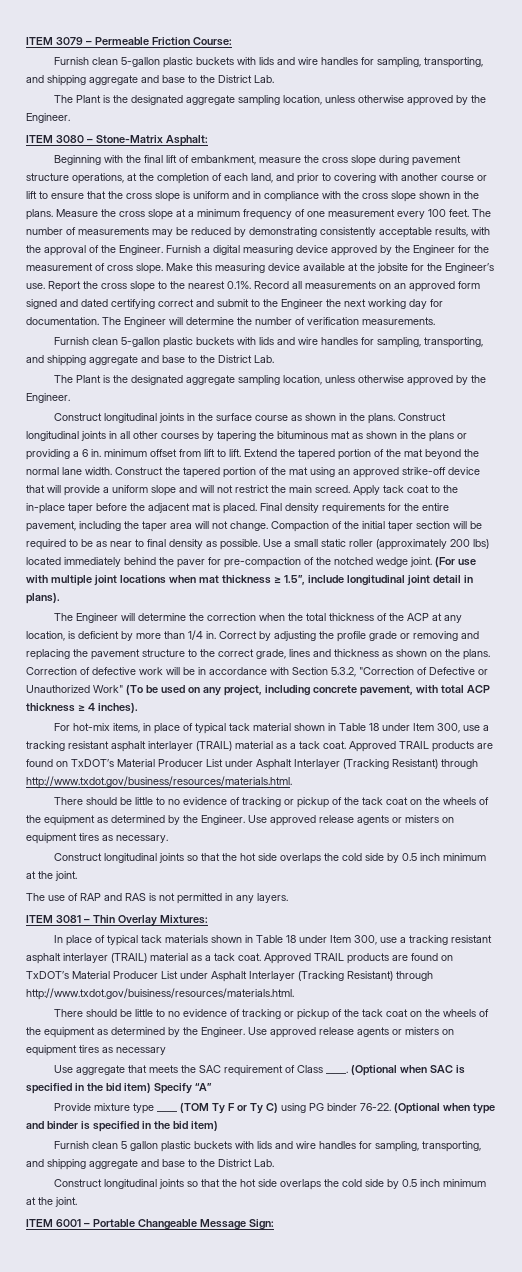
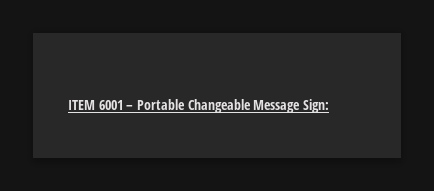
- ITEM 3079 – Permeable Friction Course:
- Furnish clean 5-gallon plastic buckets with lids and wire handles for sampling, transporting, and shipping aggregate and base to the District Lab.
- The Plant is the designated aggregate sampling location, unless otherwise approved by the Engineer.
- ITEM 3080 – Stone-Matrix Asphalt:
- Beginning with the final lift of embankment, measure the cross slope during pavement structure operations, at the completion of each land, and prior to covering with another course or lift to ensure that the cross slope is uniform and in compliance with the cross slope shown in the plans. Measure the cross slope at a minimum frequency of one measurement every 100 feet. The number of measurements may be reduced by demonstrating consistently acceptable results, with the approval of the Engineer. Furnish a digital measuring device approved by the Engineer for the measurement of cross slope. Make this measuring device available at the jobsite for the Engineer’s use. Report the cross slope to the nearest 0.1%. Record all measurements on an approved form signed and dated certifying correct and submit to the Engineer the next working day for documentation. The Engineer will determine the number of verification measurements.
- Furnish clean 5-gallon plastic buckets with lids and wire handles for sampling, transporting, and shipping aggregate and base to the District Lab.
- The Plant is the designated aggregate sampling location, unless otherwise approved by the Engineer.
- Construct longitudinal joints in the surface course as shown in the plans. Construct longitudinal joints in all other courses by tapering the bituminous mat as shown in the plans or providing a 6 in. minimum offset from lift to lift. Extend the tapered portion of the mat beyond the normal lane width. Construct the tapered portion of the mat using an approved strike-off device that will provide a uniform slope and will not restrict the main screed. Apply tack coat to the in-place taper before the adjacent mat is placed. Final density requirements for the entire pavement, including the taper area will not change. Compaction of the initial taper section will be required to be as near to final density as possible. Use a small static roller (approximately 200 lbs) located immediately behind the paver for pre-compaction of the notched wedge joint. (For use with multiple joint locations when mat thickness ≥ 1.5”, include longitudinal joint detail in plans).
- The Engineer will determine the correction when the total thickness of the ACP at any location, is deficient by more than 1/4 in. Correct by adjusting the profile grade or removing and replacing the pavement structure to the correct grade, lines and thickness as shown on the plans. Correction of defective work will be in accordance with Section 5.3.2, "Correction of Defective or Unauthorized Work" (To be used on any project, including concrete pavement, with total ACP thickness ≥ 4 inches).
- For hot-mix items, in place of typical tack material shown in Table 18 under Item 300, use a tracking resistant asphalt interlayer (TRAIL) material as a tack coat. Approved TRAIL products are found on TxDOT’s Material Producer List under Asphalt Interlayer (Tracking Resistant) through http://www.txdot.gov/business/resources/materials.html.
- There should be little to no evidence of tracking or pickup of the tack coat on the wheels of the equipment as determined by the Engineer. Use approved release agents or misters on equipment tires as necessary.
- Construct longitudinal joints so that the hot side overlaps the cold side by 0.5 inch minimum at the joint.
- The use of RAP and RAS is not permitted in any layers.
- ITEM 3081 – Thin Overlay Mixtures:
- In place of typical tack materials shown in Table 18 under Item 300, use a tracking resistant asphalt interlayer (TRAIL) material as a tack coat. Approved TRAIL products are found on TxDOT’s Material Producer List under Asphalt Interlayer (Tracking Resistant) through http://www.txdot.gov/buisiness/resources/materials.html.
- There should be little to no evidence of tracking or pickup of the tack coat on the wheels of the equipment as determined by the Engineer. Use approved release agents or misters on equipment tires as necessary
- Use aggregate that meets the SAC requirement of Class ____. (Optional when SAC is specified in the bid item) Specify “A”
- Provide mixture type ____ (TOM Ty F or Ty C) using PG binder 76-22. (Optional when type and binder is specified in the bid item)
- Furnish clean 5 gallon plastic buckets with lids and wire handles for sampling, transporting, and shipping aggregate and base to the District Lab.
- Construct longitudinal joints so that the hot side overlaps the cold side by 0.5 inch minimum at the joint.

